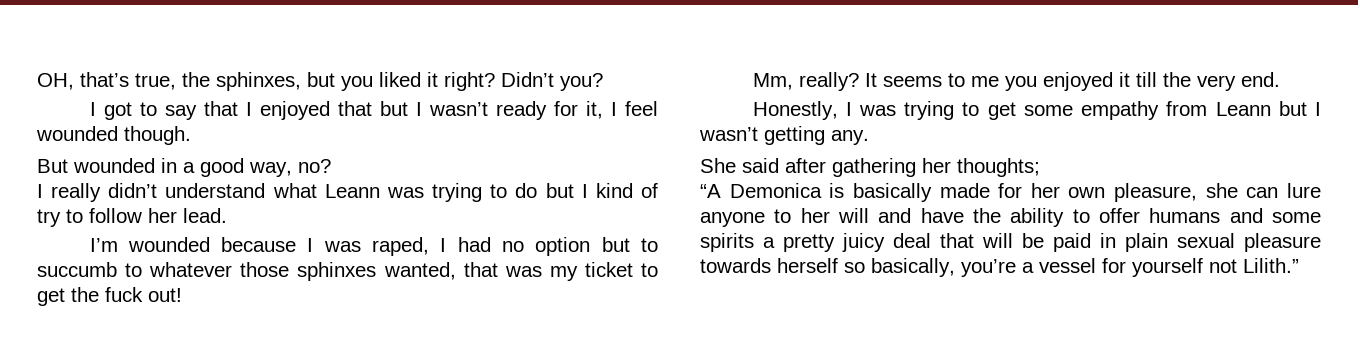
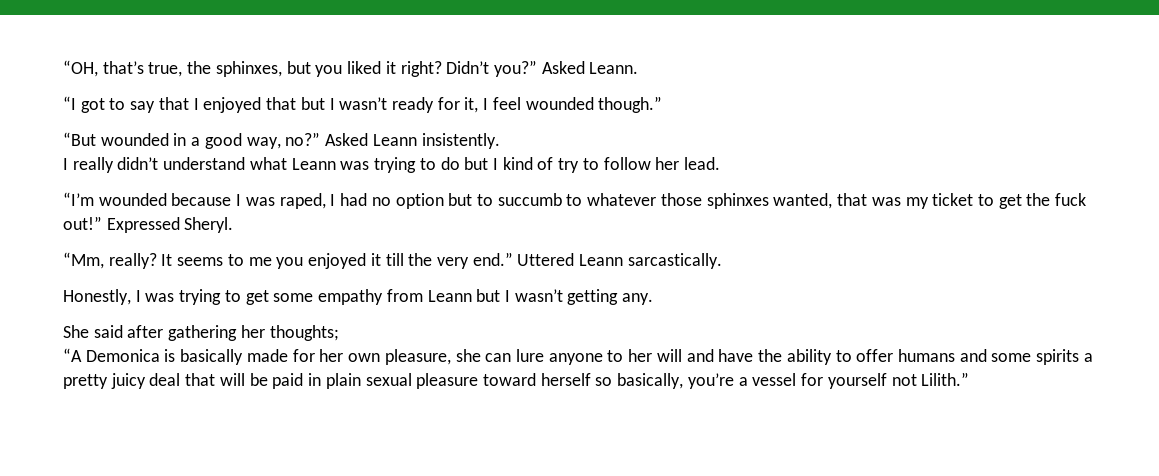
- OH, that’s true, the sphinxes, but you liked it right?
+ “OH, that’s true, the sphinxes, but you liked it right?
- Didn’t you?
- I got to say that I enjoyed that but I wasn’t ready for it, I feel wounded though.
- But wounded in a good way, no?
+ Didn’t you?” Asked Leann.
+ “I got to say that I enjoyed that but I wasn’t ready for it, I feel wounded though.”
+ “But wounded in a good way, no?” Asked Leann insistently.
- I’m wounded because I was raped, I had no option but to succumb to whatever those sphinxes wanted, that was my ticket to get the fuck out!
- Mm, really?
+ “I’m wounded because I was raped, I had no option but to succumb to whatever those sphinxes wanted, that was my ticket to get the fuck out!” Expressed Sheryl.
+ “Mm, really?
- It seems to me you enjoyed it till the very end.
+ It seems to me you enjoyed it till the very end.” Uttered Leann sarcastically.
- “A Demonica is basically made for her own pleasure, she can lure anyone to her will and have the ability to offer humans and some spirits a pretty juicy deal that will be paid in plain sexual pleasure towards herself so basically, you’re a vessel for yourself not Lilith.”
+ “A Demonica is basically made for her own pleasure, she can lure anyone to her will and have the ability to offer humans and some spirits a pretty juicy deal that will be paid in plain sexual pleasure toward herself so basically, you’re a vessel for yourself not Lilith.”

